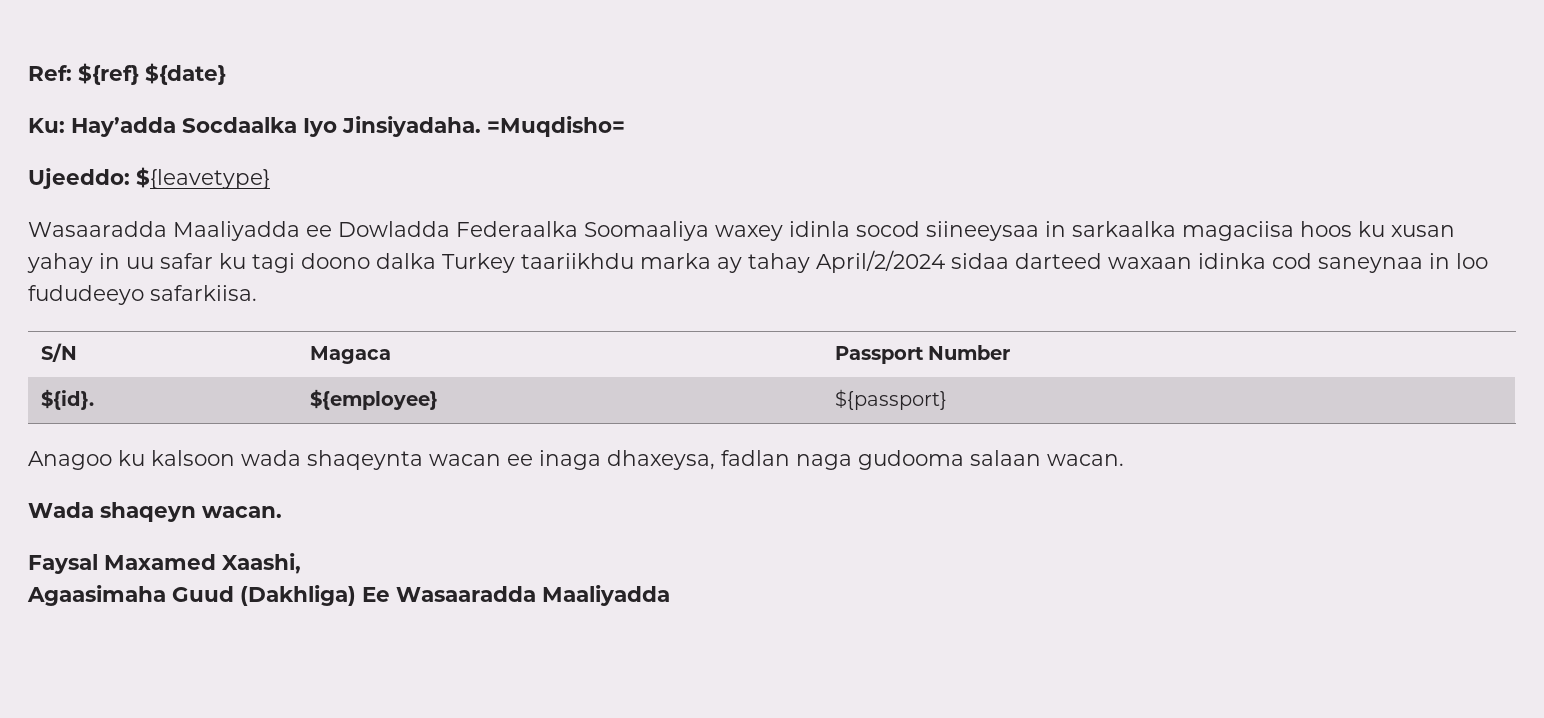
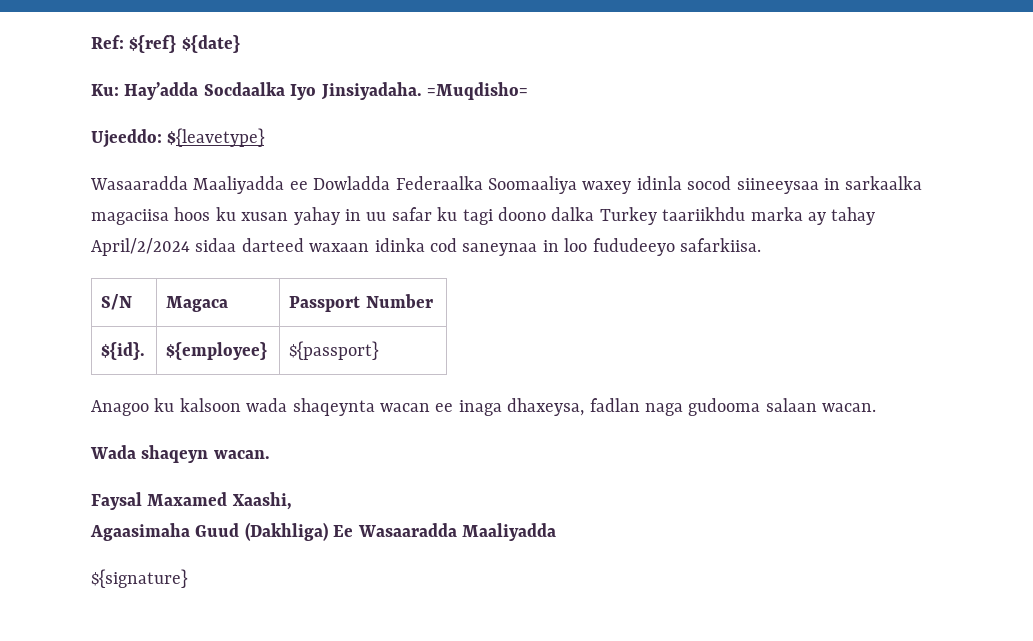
+ ${signature}

